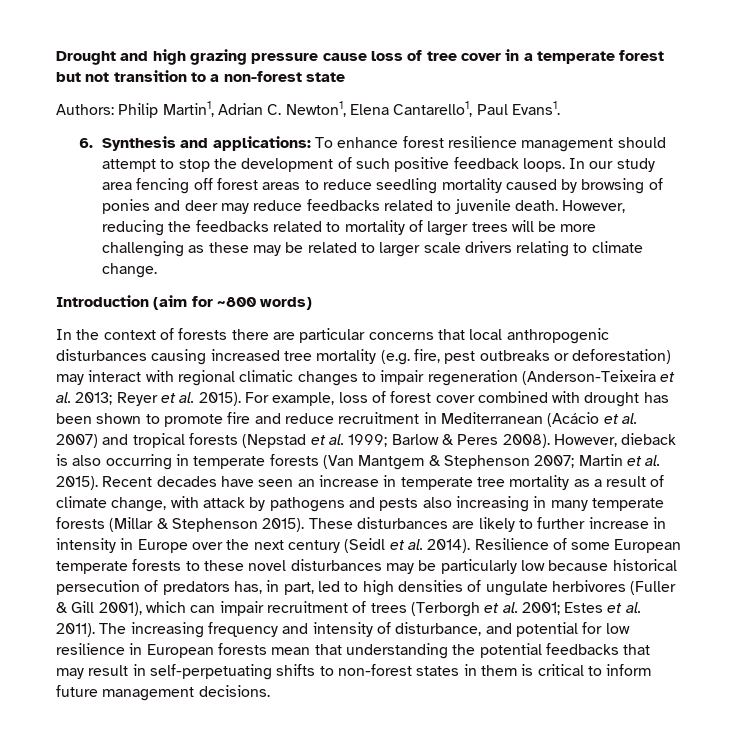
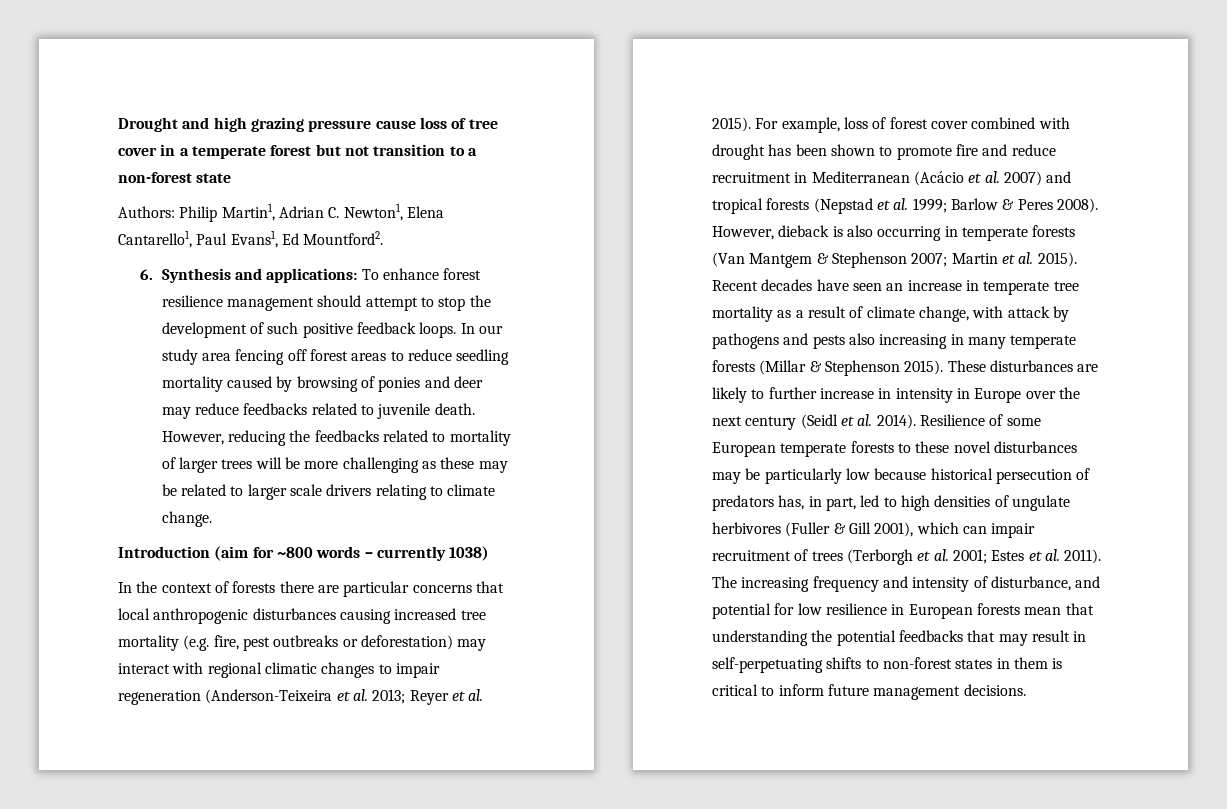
- Authors: Philip Martin1, Adrian C. Newton1, Elena Cantarello1, Paul Evans1.
+ Authors: Philip Martin1, Adrian C. Newton1, Elena Cantarello1, Paul Evans1, Ed Mountford2.
- Introduction (aim for ~800 words)
+ Introduction (aim for ~800 words – currently 1038)

